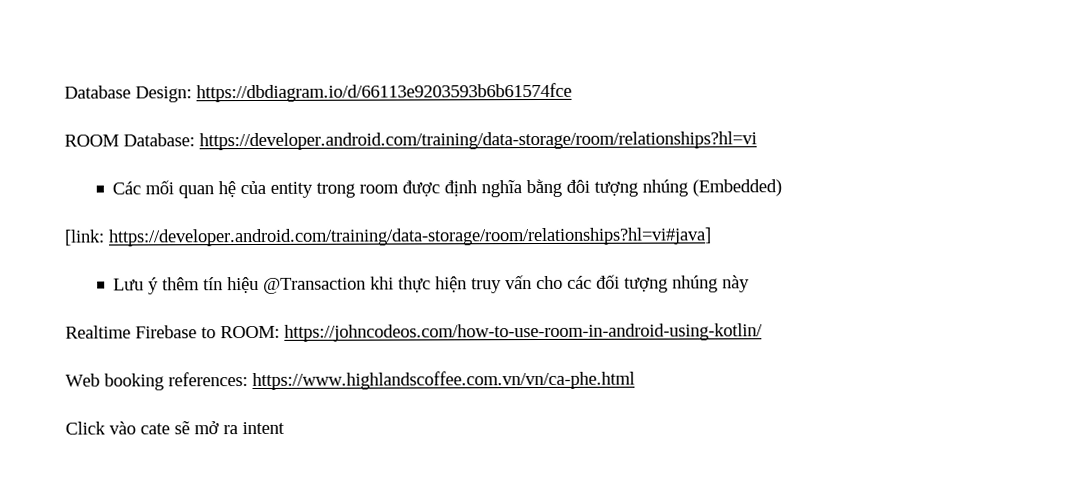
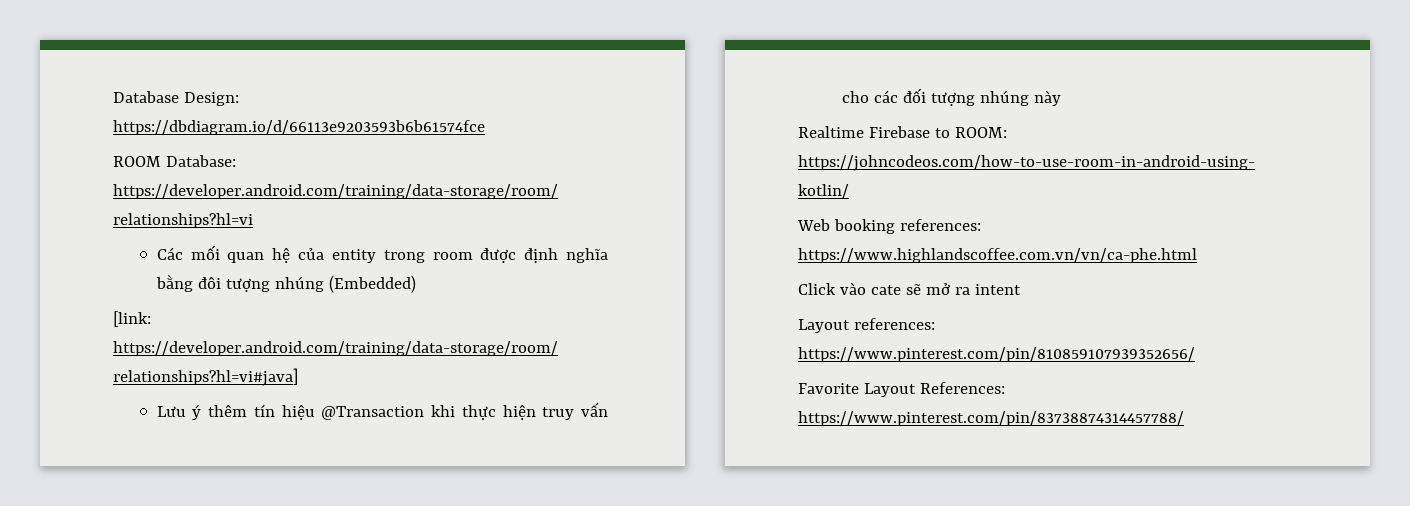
+ Layout references: https://www.pinterest.com/pin/810859107939352656/
+ Favorite Layout References: https://www.pinterest.com/pin/83738874314457788/

